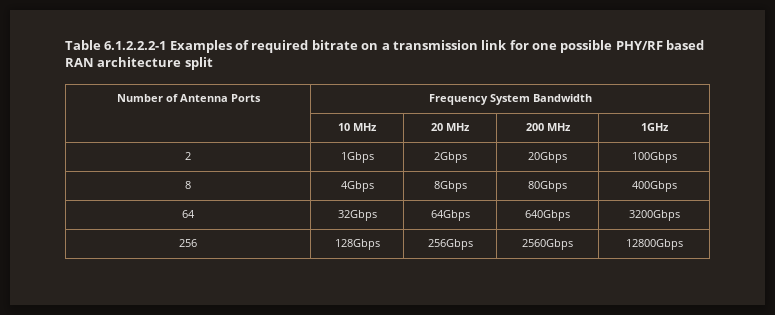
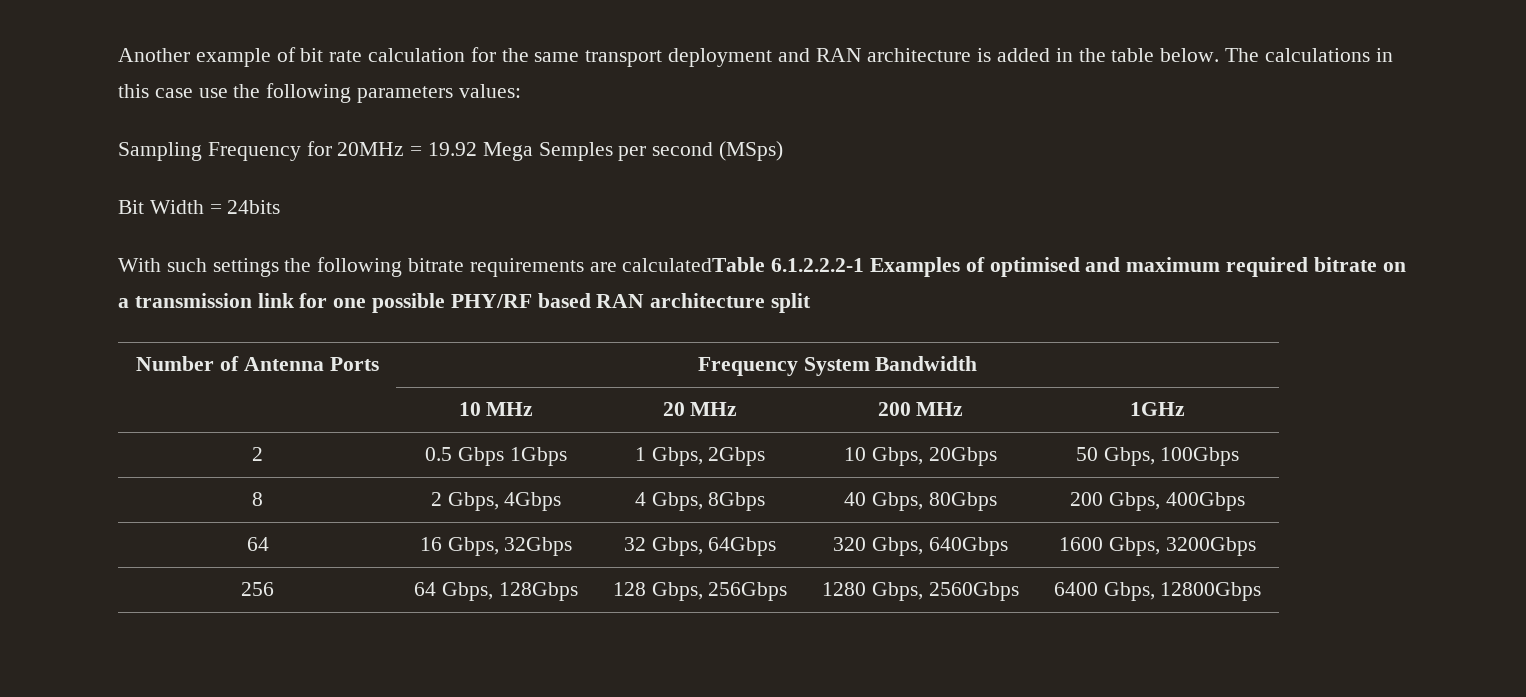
- Table 6.1.2.2.2-1 Examples of required bitrate on a transmission link for one possible PHY/RF based RAN architecture split
+ Another example of bit rate calculation for the same transport deployment and RAN architecture is added in the table below. The calculations in this case use the following parameters values:
+ Sampling Frequency for 20MHz = 19.92 Mega Semples per second (MSps)
+ Bit Width = 24bits
+ With such settings the following bitrate requirements are calculatedTable 6.1.2.2.2-1 Examples of optimised and maximum required bitrate on a transmission link for one possible PHY/RF based RAN architecture split
- 2 | 1Gbps | 2Gbps | 20Gbps | 100Gbps
+ 2 | 0.5 Gbps 1Gbps | 1 Gbps, 2Gbps | 10 Gbps, 20Gbps | 50 Gbps, 100Gbps
- 8 | 4Gbps | 8Gbps | 80Gbps | 400Gbps
+ 8 | 2 Gbps, 4Gbps | 4 Gbps, 8Gbps | 40 Gbps, 80Gbps | 200 Gbps, 400Gbps
- 64 | 32Gbps | 64Gbps | 640Gbps | 3200Gbps
+ 64 | 16 Gbps, 32Gbps | 32 Gbps, 64Gbps | 320 Gbps, 640Gbps | 1600 Gbps, 3200Gbps
- 256 | 128Gbps | 256Gbps | 2560Gbps | 12800Gbps
+ 256 | 64 Gbps, 128Gbps | 128 Gbps, 256Gbps | 1280 Gbps, 2560Gbps | 6400 Gbps, 12800Gbps

